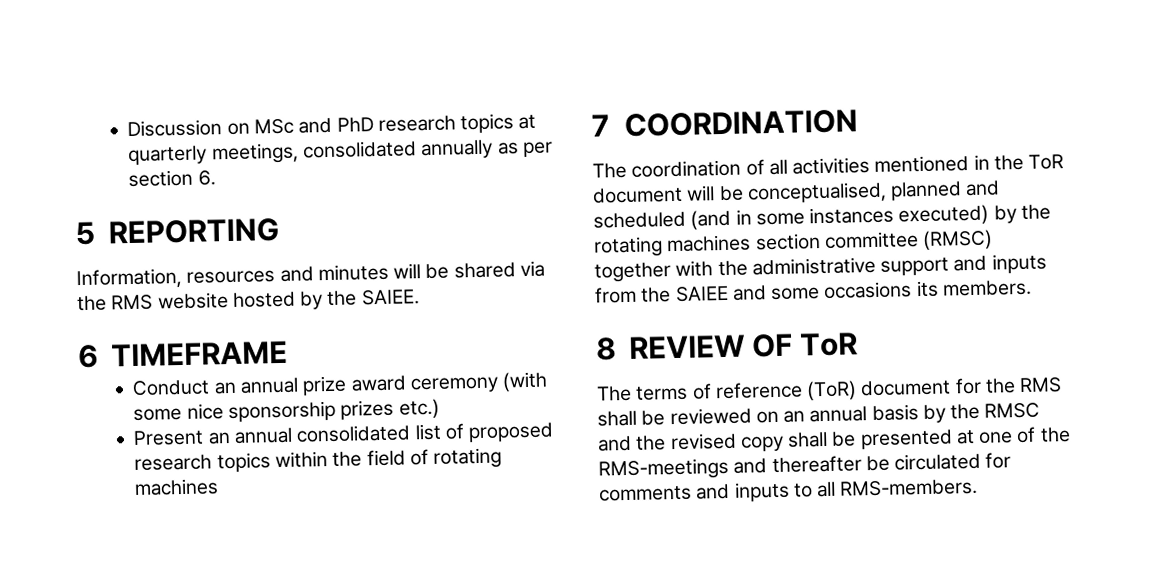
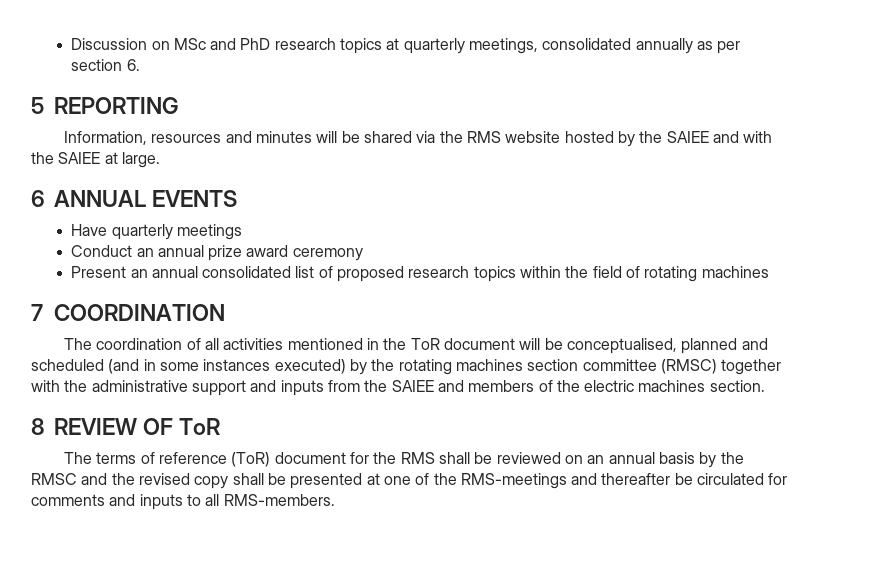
- Information, resources and minutes will be shared via the RMS website hosted by the SAIEE.
- 6 TIMEFRAME
+ Information, resources and minutes will be shared via the RMS website hosted by the SAIEE and with the SAIEE at large.
+ 6 ANNUAL EVENTS
+ Have quarterly meetings
- Conduct an annual prize award ceremony (with some nice sponsorship prizes etc.)
+ Conduct an annual prize award ceremony
- The coordination of all activities mentioned in the ToR document will be conceptualised, planned and scheduled (and in some instances executed) by the rotating machines section committee (RMSC) together with the administrative support and inputs from the SAIEE and some occasions its members.
+ The coordination of all activities mentioned in the ToR document will be conceptualised, planned and scheduled (and in some instances executed) by the rotating machines section committee (RMSC) together with the administrative support and inputs from the SAIEE and members of the electric machines section.

